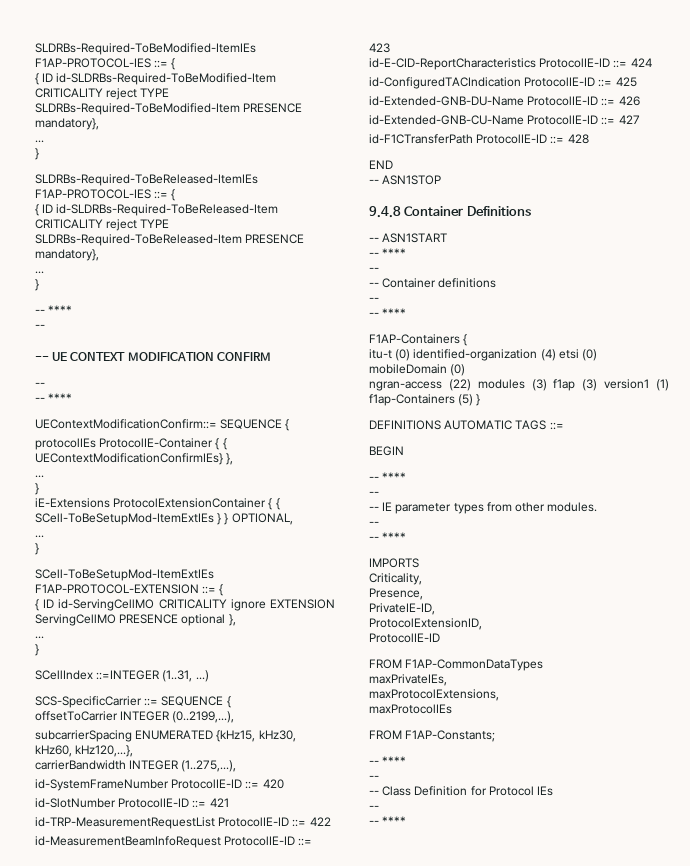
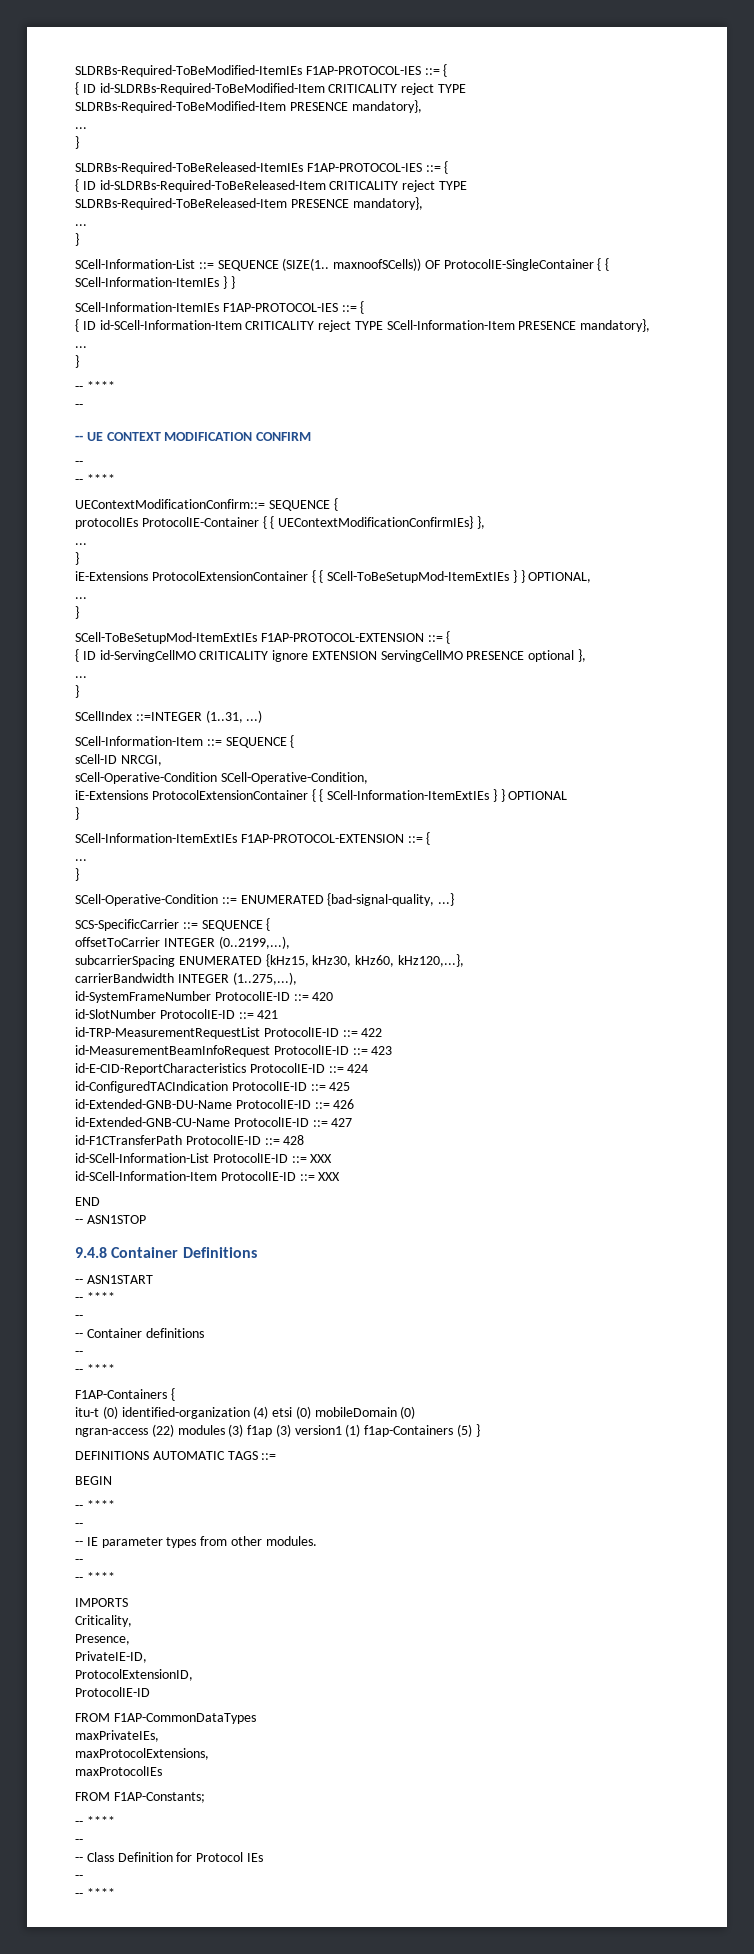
+ SCell-Information-List ::= SEQUENCE (SIZE(1.. maxnoofSCells)) OF ProtocolIE-SingleContainer { { SCell-Information-ItemIEs } }
+ SCell-Information-ItemIEs F1AP-PROTOCOL-IES ::= {
+ { ID id-SCell-Information-Item CRITICALITY reject TYPE SCell-Information-Item PRESENCE mandatory},
+ ...
+ }
+ SCell-Information-Item ::= SEQUENCE {
+ sCell-ID NRCGI,
+ sCell-Operative-Condition SCell-Operative-Condition,
+ iE-Extensions ProtocolExtensionContainer { { SCell-Information-ItemExtIEs } } OPTIONAL
+ }
+ SCell-Information-ItemExtIEs F1AP-PROTOCOL-EXTENSION ::= {
+ ...
+ }
+ SCell-Operative-Condition ::= ENUMERATED {bad-signal-quality, ...}
+ id-SCell-Information-List ProtocolIE-ID ::= XXX
+ id-SCell-Information-Item ProtocolIE-ID ::= XXX

